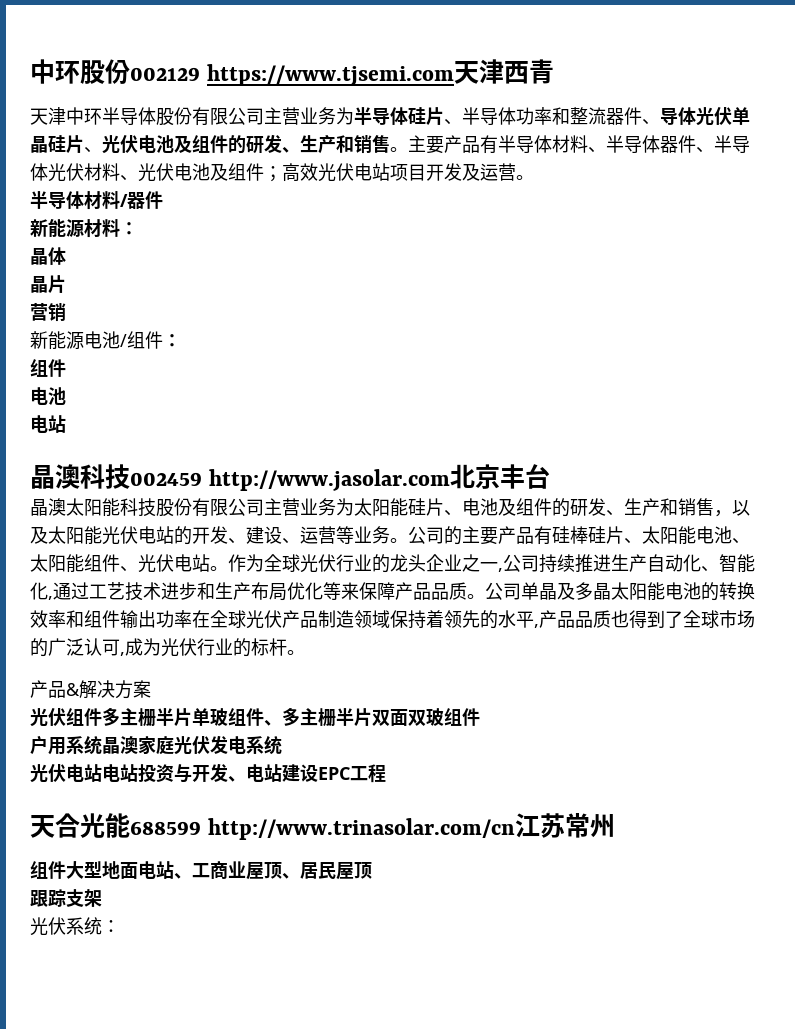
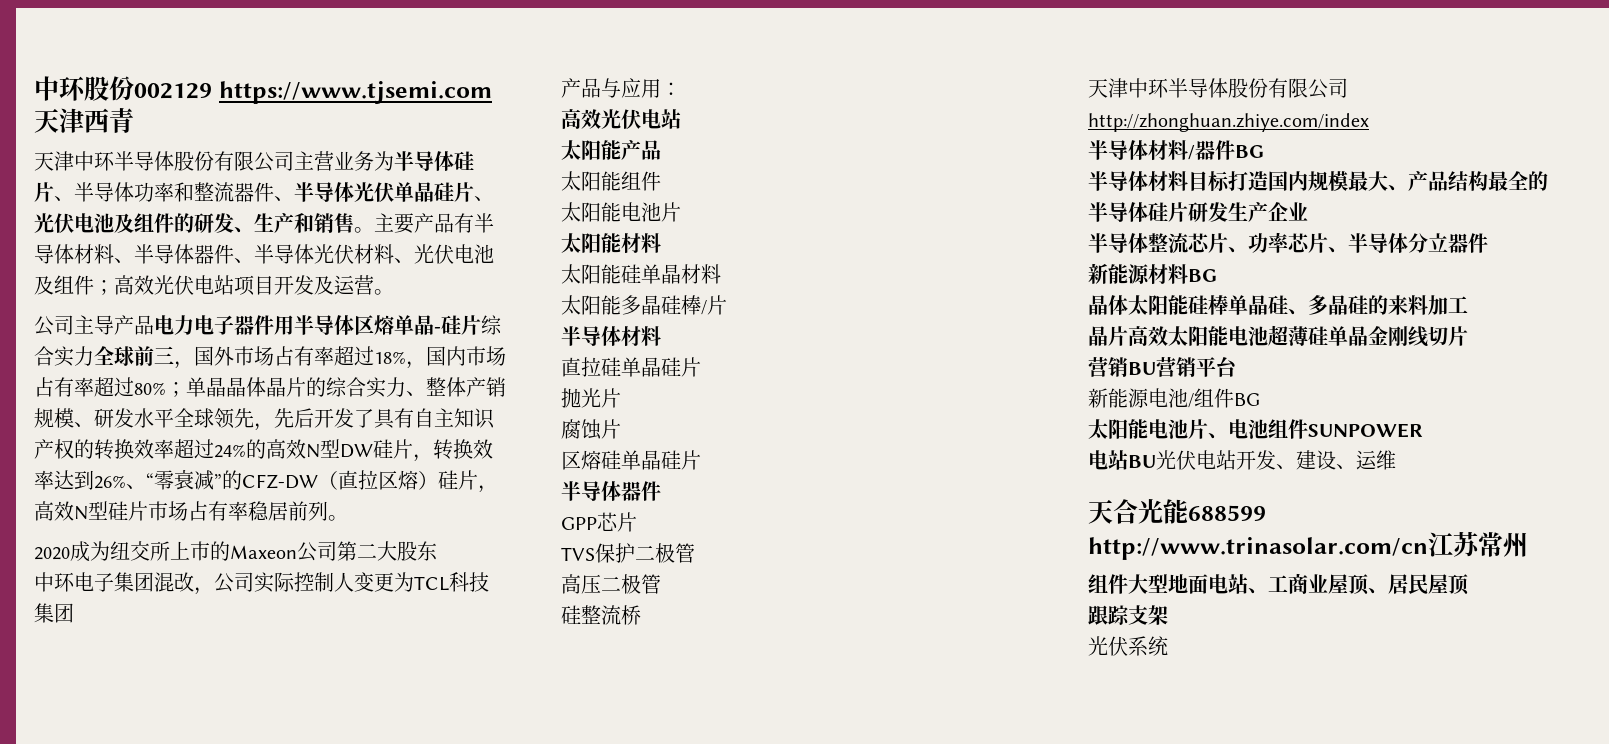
- 天津中环半导体股份有限公司主营业务为半导体硅片、半导体功率和整流器件、导体光伏单晶硅片、光伏电池及组件的研发、生产和销售。
+ 天津中环半导体股份有限公司主营业务为半导体硅片、半导体功率和整流器件、半导体光伏单晶硅片、光伏电池及组件的研发、生产和销售。
+ 公司主导产品电力电子器件用半导体区熔单晶-硅片综合实力全球前三，国外市场占有率超过18%，国内市场占有率超过80%；单晶晶体晶片的综合实力、整体产销规模、研发水平全球领先，先后开发了具有自主知识产权的转换效率超过24%的高效N型DW硅片，转换效率达到26%、“零衰减”的CFZ-DW（直拉区熔）硅片，高效N型硅片市场占有率稳居前列。
+ 2020成为纽交所上市的Maxeon公司第二大股东
+ 中环电子集团混改，公司实际控制人变更为TCL科技集团
+ 产品与应用：
+ 高效光伏电站
+ 太阳能产品
+ 太阳能组件
+ 太阳能电池片
+ 太阳能材料
+ 太阳能硅单晶材料
+ 太阳能多晶硅棒/片
+ 半导体材料
+ 直拉硅单晶硅片
+ 抛光片
+ 腐蚀片
+ 区熔硅单晶硅片
+ 半导体器件
+ GPP芯片
+ TVS保护二极管
+ 高压二极管
+ 硅整流桥
+ 天津中环半导体股份有限公司http://zhonghuan.zhiye.com/index
- 半导体材料/器件
+ 半导体材料/器件BG
+ 半导体材料目标打造国内规模最大、产品结构最全的半导体硅片研发生产企业
+ 半导体整流芯片、功率芯片、半导体分立器件
- 新能源材料：
- 晶体
- 晶片
- 营销
+ 新能源材料BG
+ 晶体太阳能硅棒单晶硅、多晶硅的来料加工
+ 晶片高效太阳能电池超薄硅单晶金刚线切片
+ 营销BU营销平台
- 新能源电池/组件：
- 组件
- 电池
- 电站
- 晶澳科技002459 http://www.jasolar.com北京丰台
- 晶澳太阳能科技股份有限公司主营业务为太阳能硅片、电池及组件的研发、生产和销售，以及太阳能光伏电站的开发、建设、运营等业务。公司的主要产品有硅棒硅片、太阳能电池、太阳能组件、光伏电站。作为全球光伏行业的龙头企业之一,公司持续推进生产自动化、智能化,通过工艺技术进步和生产布局优化等来保障产品品质。公司单晶及多晶太阳能电池的转换效率和组件输出功率在全球光伏产品制造领域保持着领先的水平,产品品质也得到了全球市场的广泛认可,成为光伏行业的标杆。
- 产品&解决方案
- 光伏组件多主栅半片单玻组件、多主栅半片双面双玻组件
- 户用系统晶澳家庭光伏发电系统
- 光伏电站电站投资与开发、电站建设EPC工程
+ 新能源电池/组件BG
+ 太阳能电池片、电池组件SUNPOWER
+ 电站BU光伏电站开发、建设、运维
- 光伏系统：
+ 光伏系统

